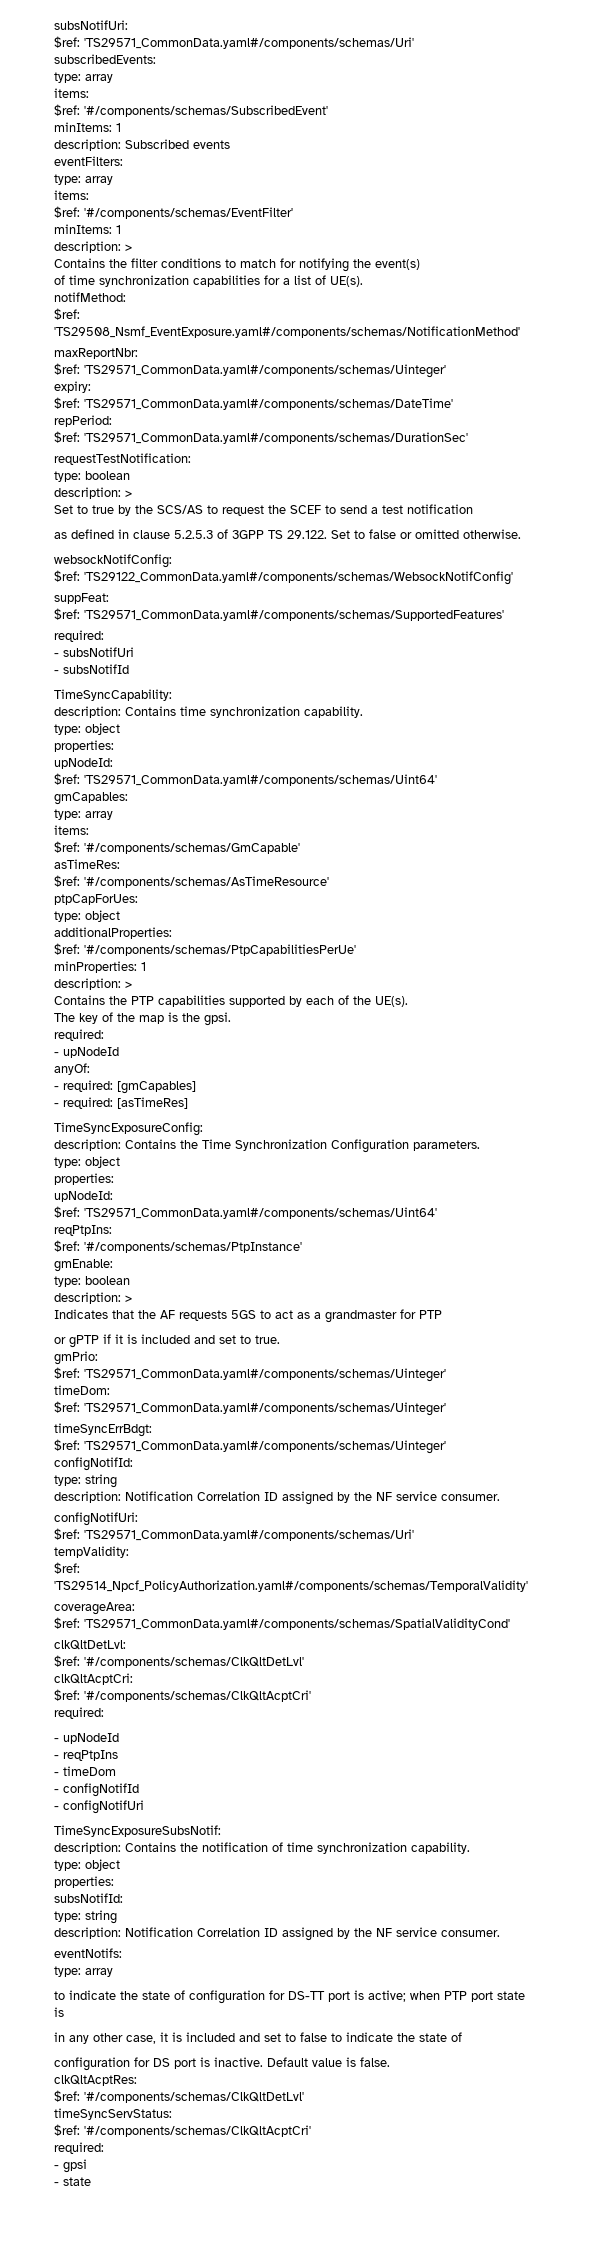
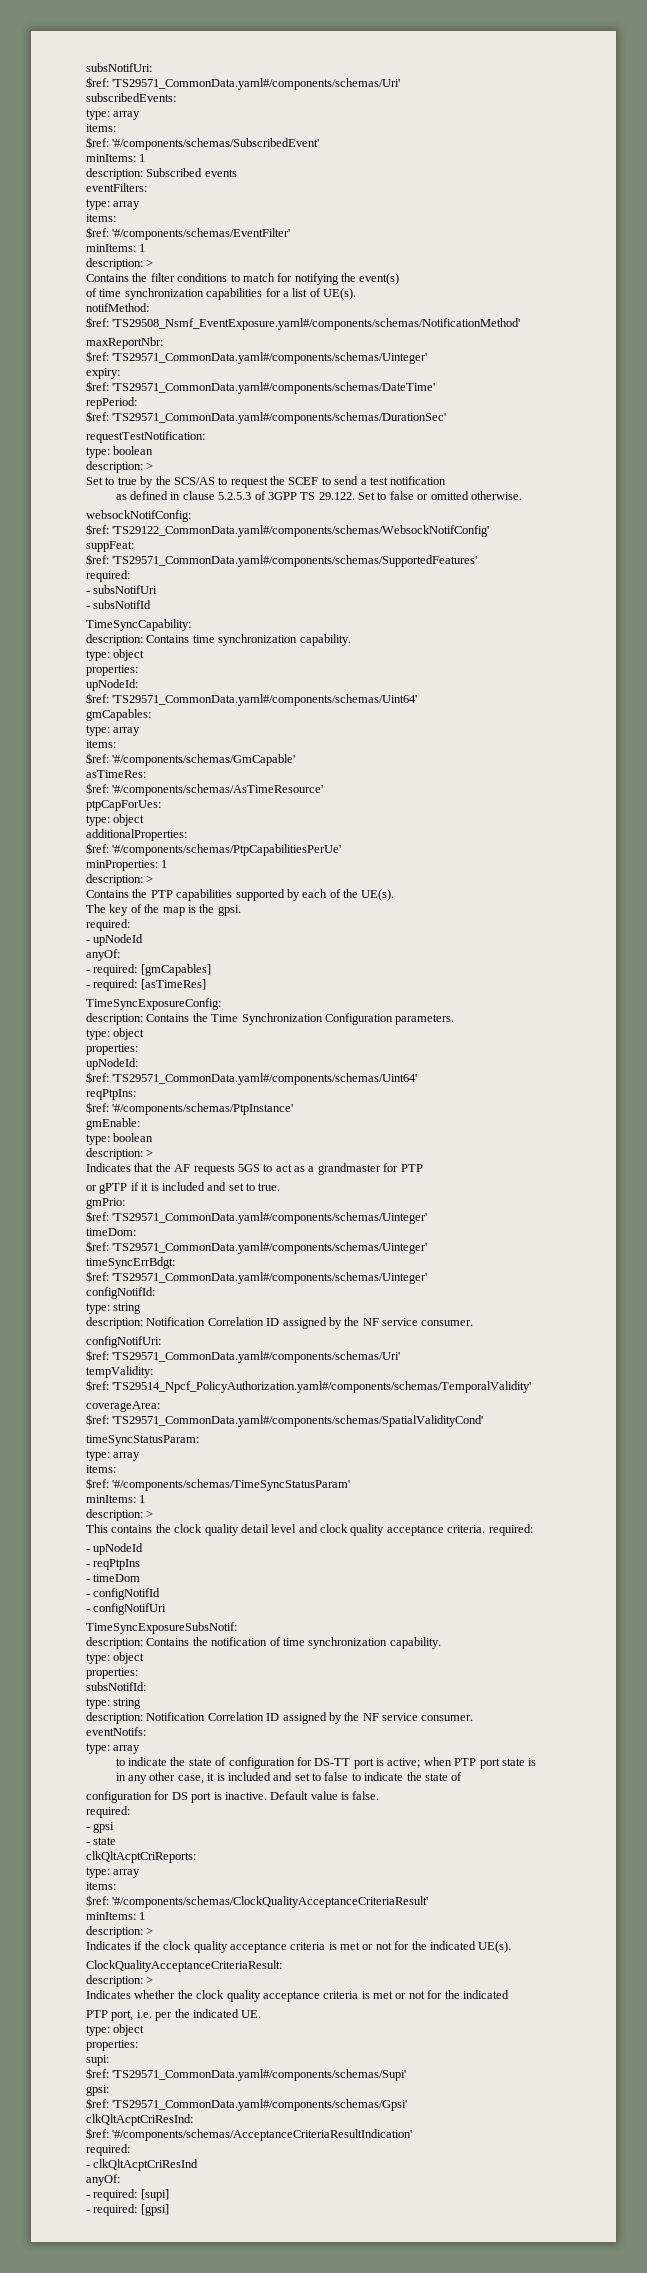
- clkQltDetLvl:
- $ref: '#/components/schemas/ClkQltDetLvl'
- clkQltAcptCri:
- $ref: '#/components/schemas/ClkQltAcptCri'
- required:
+ timeSyncStatusParam:
+ type: array
+ items:
+ $ref: '#/components/schemas/TimeSyncStatusParam'
+ minItems: 1
+ description: >
+ This contains the clock quality detail level and clock quality acceptance criteria. required:
- clkQltAcptRes:
- $ref: '#/components/schemas/ClkQltDetLvl'
- timeSyncServStatus:
- $ref: '#/components/schemas/ClkQltAcptCri'
+ clkQltAcptCriReports:
+ type: array
+ items:
+ $ref: '#/components/schemas/ClockQualityAcceptanceCriteriaResult'
+ minItems: 1
+ description: >
+ Indicates if the clock quality acceptance criteria is met or not for the indicated UE(s).
+ ClockQualityAcceptanceCriteriaResult:
+ description: >
+ Indicates whether the clock quality acceptance criteria is met or not for the indicated
+ PTP port, i.e. per the indicated UE.
+ type: object
+ properties:
+ supi:
+ $ref: 'TS29571_CommonData.yaml#/components/schemas/Supi'
+ gpsi:
+ $ref: 'TS29571_CommonData.yaml#/components/schemas/Gpsi'
+ clkQltAcptCriResInd:
+ $ref: '#/components/schemas/AcceptanceCriteriaResultIndication'
+ required:
+ - clkQltAcptCriResInd
+ anyOf:
+ - required: [supi]
+ - required: [gpsi]

